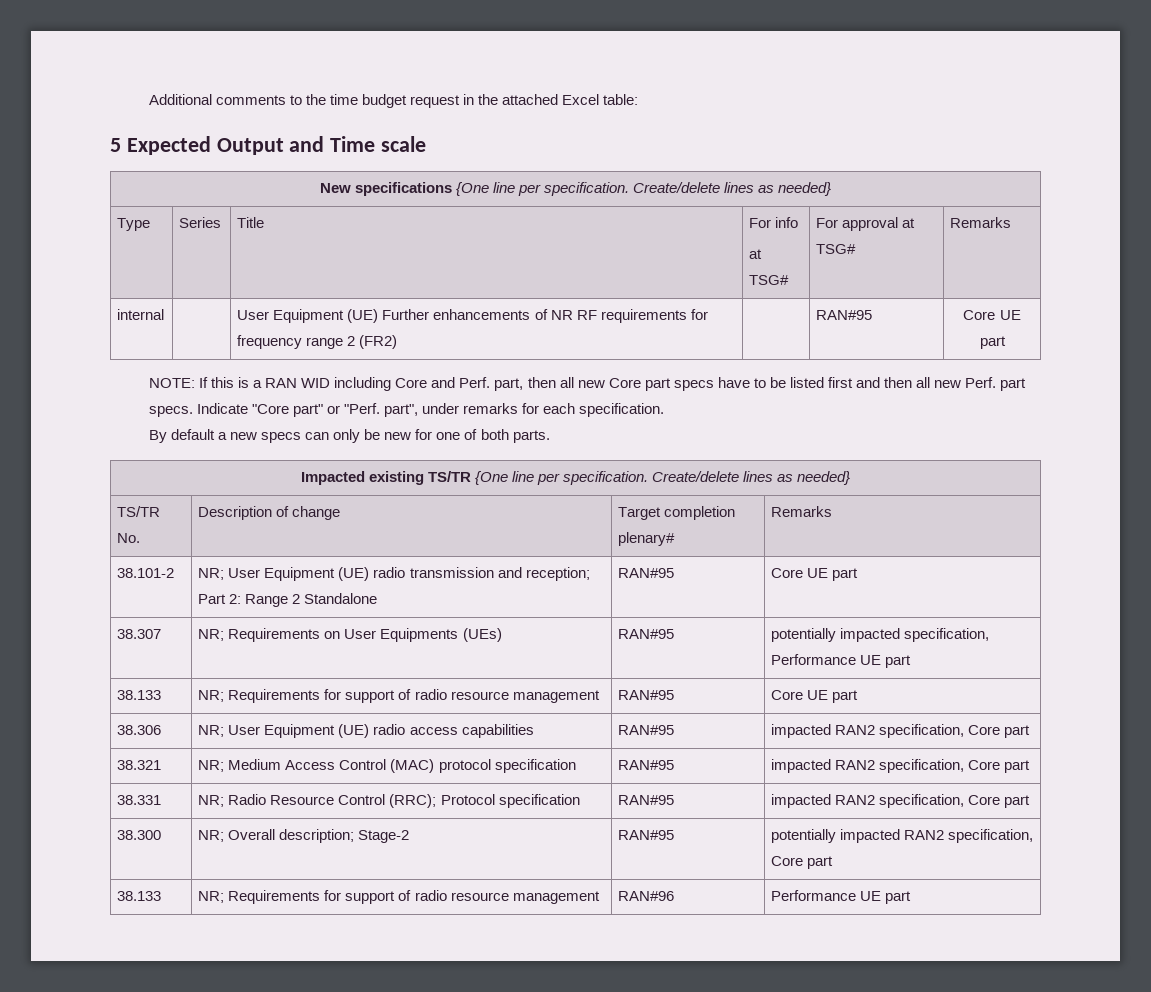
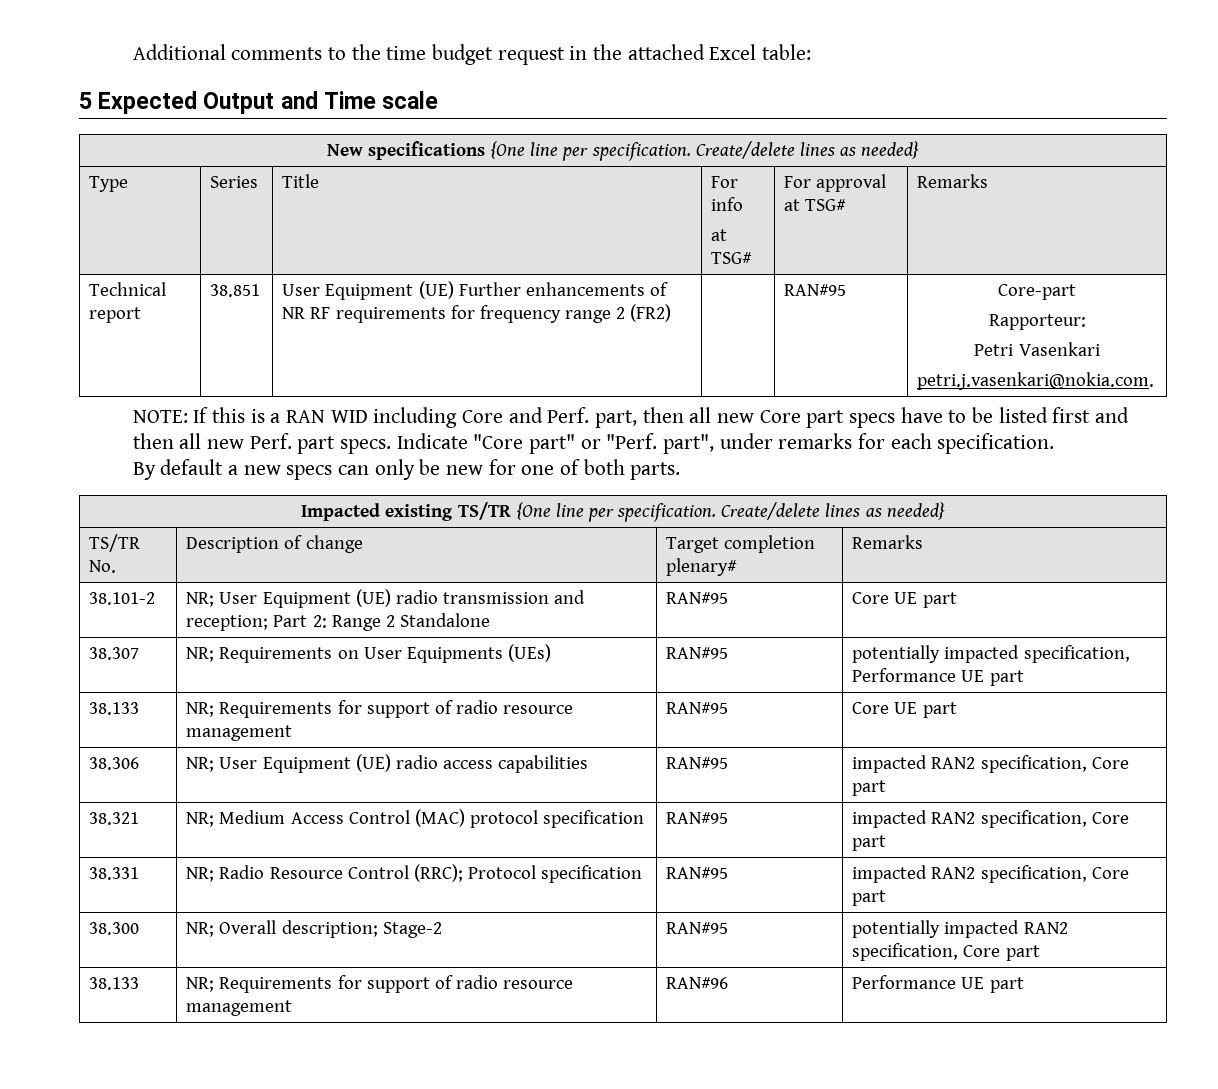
- internal | | User Equipment (UE) Further enhancements of NR RF requirements for frequency range 2 (FR2) | | RAN#95 | Core UE part
+ Technical report | 38.851 | User Equipment (UE) Further enhancements of NR RF requirements for frequency range 2 (FR2) | | RAN#95 | Core-part
+ Rapporteur:
+ Petri Vasenkari
+ petri.j.vasenkari@nokia.com.

